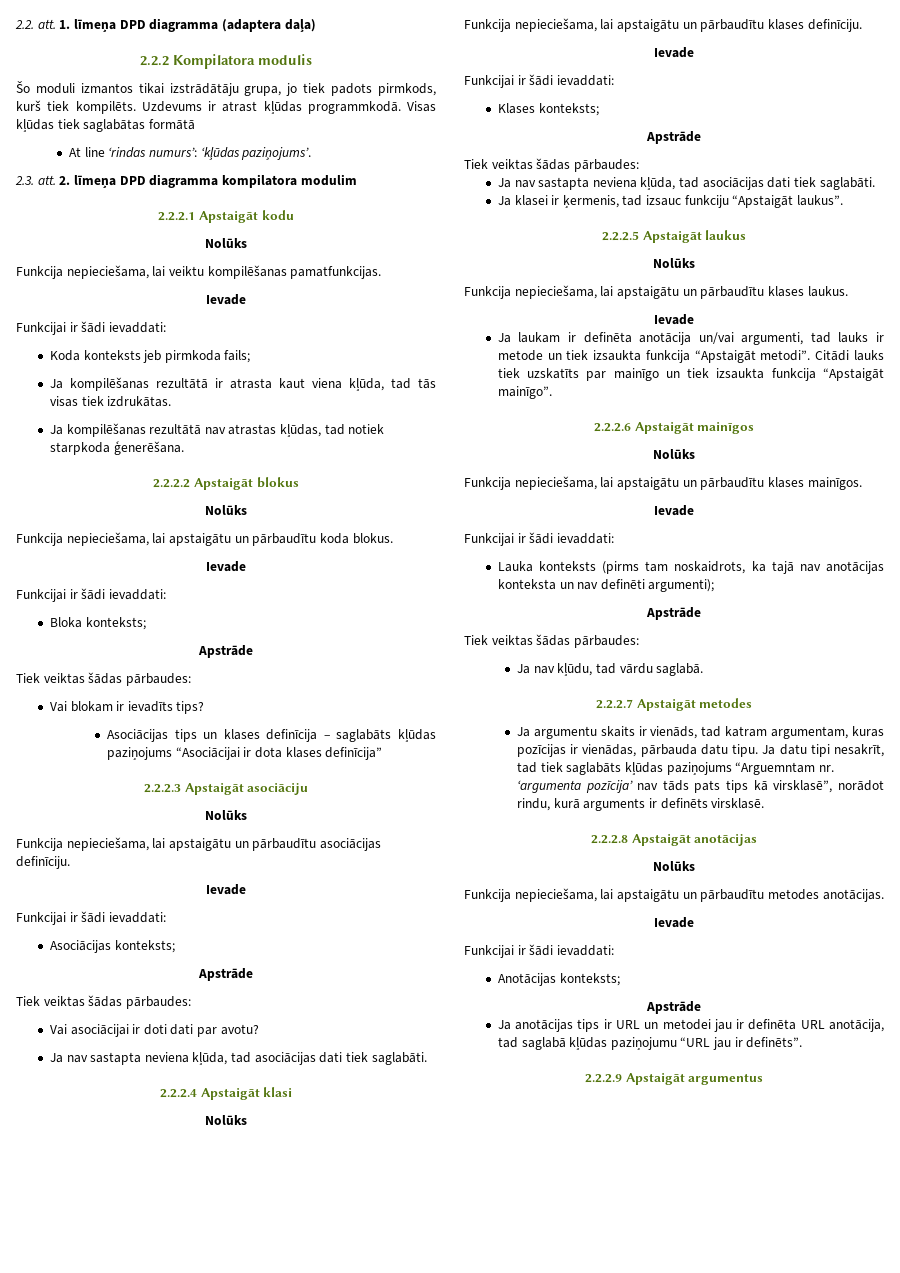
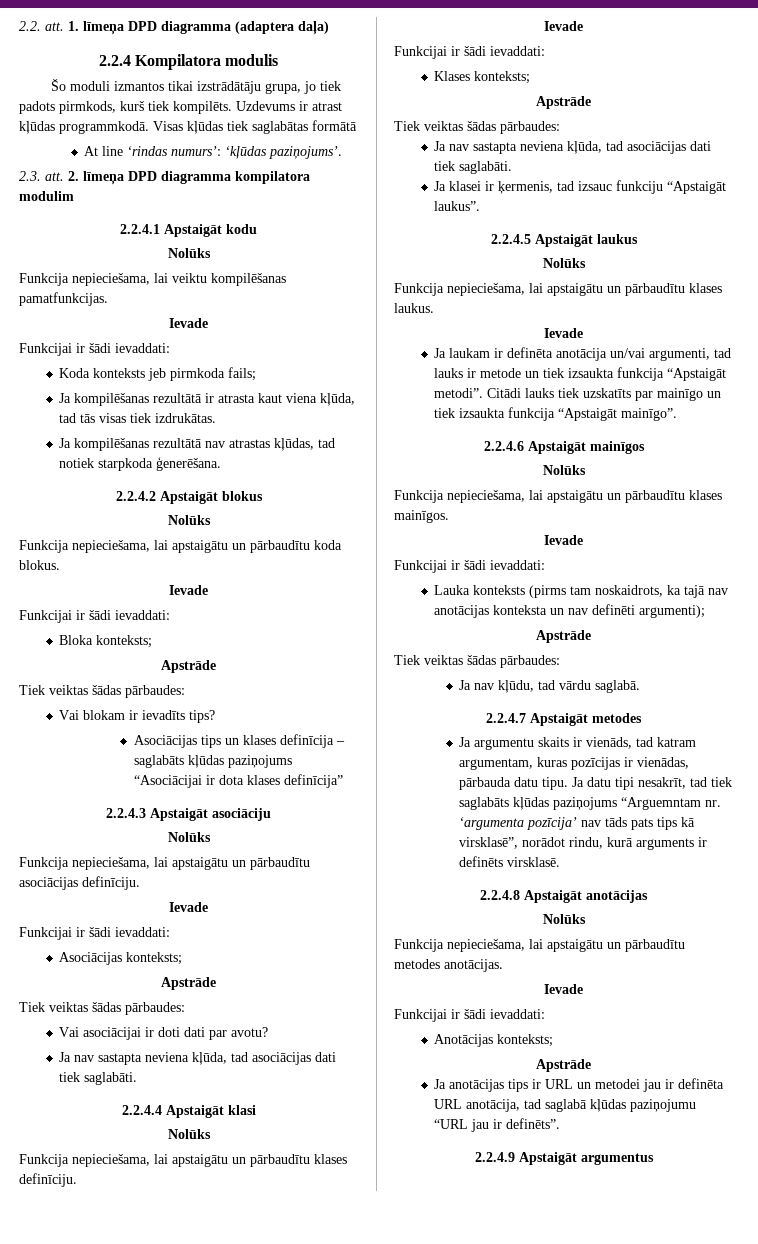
- 2.2.2 Kompilatora modulis
+ 2.2.4 Kompilatora modulis
- 2.2.2.1 Apstaigāt kodu
+ 2.2.4.1 Apstaigāt kodu
- 2.2.2.2 Apstaigāt blokus
+ 2.2.4.2 Apstaigāt blokus
- 2.2.2.3 Apstaigāt asociāciju
+ 2.2.4.3 Apstaigāt asociāciju
- 2.2.2.4 Apstaigāt klasi
+ 2.2.4.4 Apstaigāt klasi
- 2.2.2.5 Apstaigāt laukus
+ 2.2.4.5 Apstaigāt laukus
- 2.2.2.6 Apstaigāt mainīgos
+ 2.2.4.6 Apstaigāt mainīgos
- 2.2.2.7 Apstaigāt metodes
+ 2.2.4.7 Apstaigāt metodes
- 2.2.2.8 Apstaigāt anotācijas
+ 2.2.4.8 Apstaigāt anotācijas
- 2.2.2.9 Apstaigāt argumentus
+ 2.2.4.9 Apstaigāt argumentus

